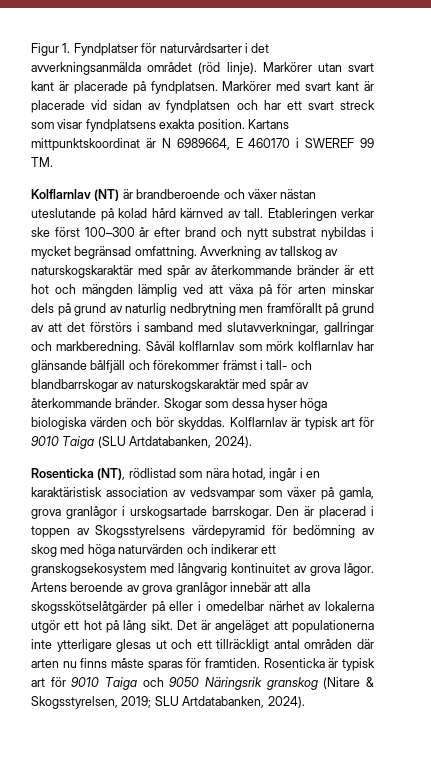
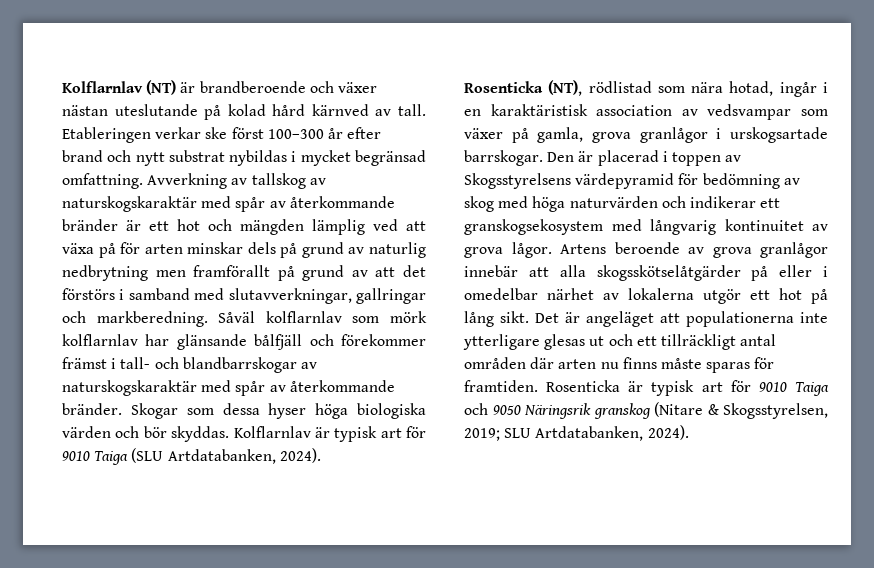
- Figur 1. Fyndplatser för naturvårdsarter i det avverkningsanmälda området (röd linje). Markörer utan svart kant är placerade på fyndplatsen. Markörer med svart kant är placerade vid sidan av fyndplatsen och har ett svart streck som visar fyndplatsens exakta position. Kartans mittpunktskoordinat är N 6989664, E 460170 i SWEREF 99 TM.

